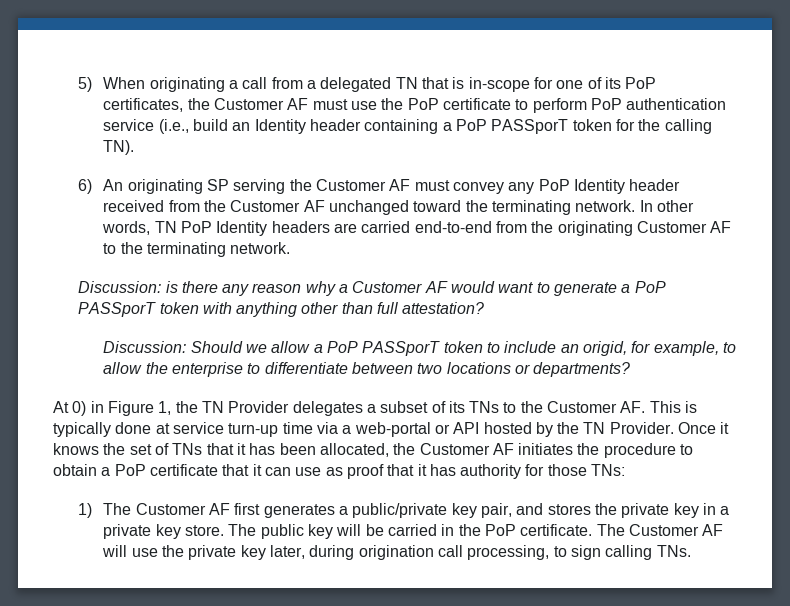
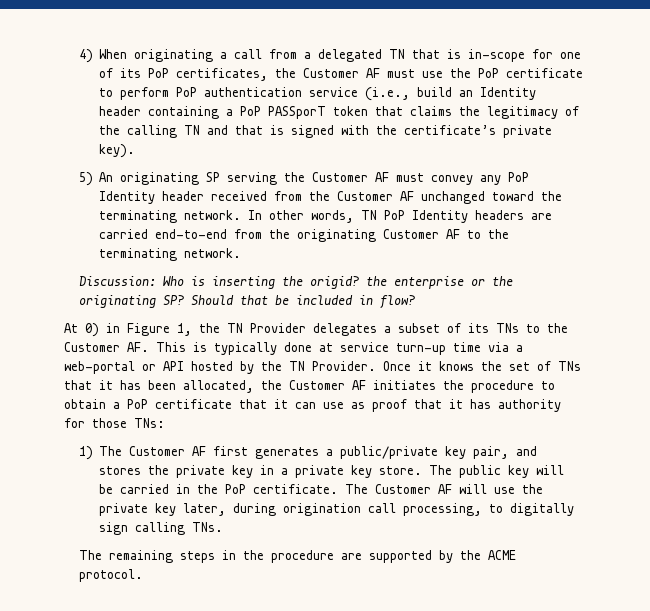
- 5) When originating a call from a delegated TN that is in-scope for one of its PoP certificates, the Customer AF must use the PoP certificate to perform PoP authentication service (i.e., build an Identity header containing a PoP PASSporT token for the calling TN).
- 6) An originating SP serving the Customer AF must convey any PoP Identity header received from the Customer AF unchanged toward the terminating network.
+ 4) When originating a call from a delegated TN that is in-scope for one of its PoP certificates, the Customer AF must use the PoP certificate to perform PoP authentication service (i.e., build an Identity header containing a PoP PASSporT token that claims the legitimacy of the calling TN and that is signed with the certificate’s private key).
+ 5) An originating SP serving the Customer AF must convey any PoP Identity header received from the Customer AF unchanged toward the terminating network.
- Discussion: is there any reason why a Customer AF would want to generate a PoP PASSporT token with anything other than full attestation?
- Discussion: Should we allow a PoP PASSporT token to include an origid, for example, to allow the enterprise to differentiate between two locations or departments?
+ Discussion: Who is inserting the origid? the enterprise or the originating SP? Should that be included in flow?
- The Customer AF will use the private key later, during origination call processing, to sign calling TNs.
+ The Customer AF will use the private key later, during origination call processing, to digitally sign calling TNs.
+ The remaining steps in the procedure are supported by the ACME protocol.

